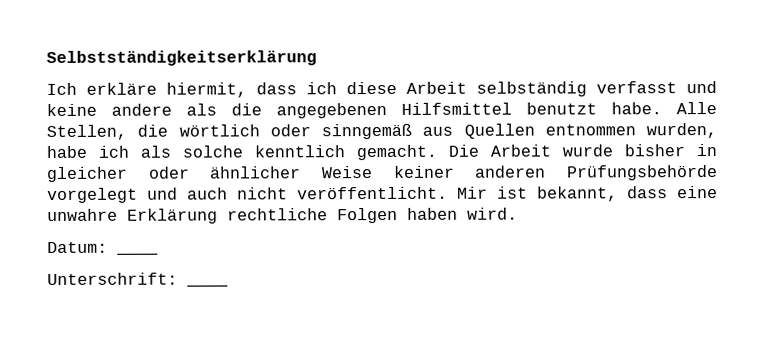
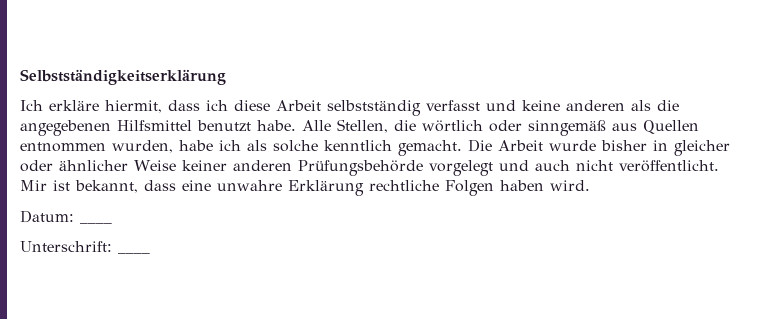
- Ich erkläre hiermit, dass ich diese Arbeit selbständig verfasst und keine andere als die angegebenen Hilfsmittel benutzt habe.
+ Ich erkläre hiermit, dass ich diese Arbeit selbstständig verfasst und keine anderen als die angegebenen Hilfsmittel benutzt habe.

